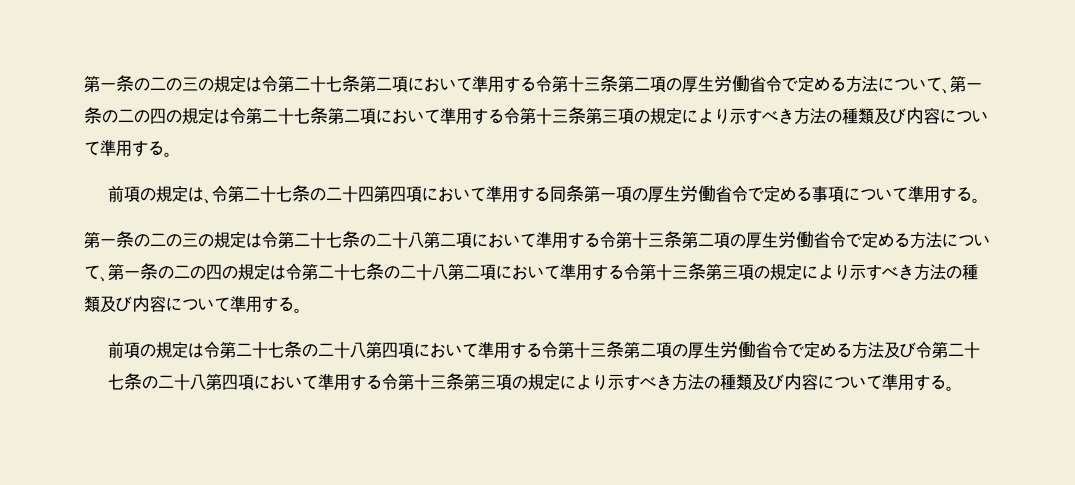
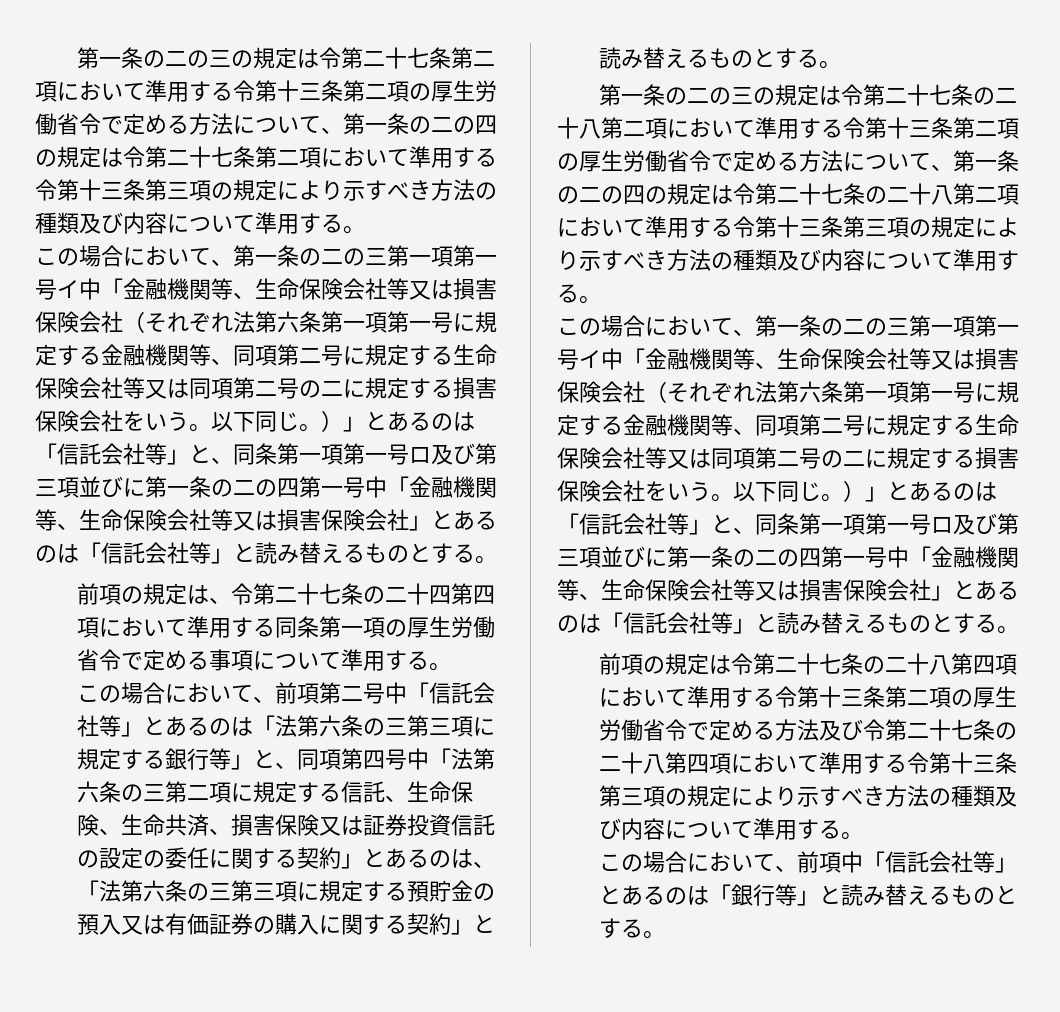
  第一条の二の三の規定は令第二十七条第二項において準用する令第十三条第二項の厚生労働省令で定める方法について、第一条の二の四の規定は令第二十七条第二項において準用する令第十三条第三項の規定により示すべき方法の種類及び内容について準用する。
+ この場合において、第一条の二の三第一項第一号イ中「金融機関等、生命保険会社等又は損害保険会社（それぞれ法第六条第一項第一号に規定する金融機関等、同項第二号に規定する生命保険会社等又は同項第二号の二に規定する損害保険会社をいう。以下同じ。）」とあるのは「信託会社等」と、同条第一項第一号ロ及び第三項並びに第一条の二の四第一号中「金融機関等、生命保険会社等又は損害保険会社」とあるのは「信託会社等」と読み替えるものとする。
+ この場合において、前項第二号中「信託会社等」とあるのは「法第六条の三第三項に規定する銀行等」と、同項第四号中「法第六条の三第二項に規定する信託、生命保険、生命共済、損害保険又は証券投資信託の設定の委任に関する契約」とあるのは、「法第六条の三第三項に規定する預貯金の預入又は有価証券の購入に関する契約」と読み替えるものとする。
  第一条の二の三の規定は令第二十七条の二十八第二項において準用する令第十三条第二項の厚生労働省令で定める方法について、第一条の二の四の規定は令第二十七条の二十八第二項において準用する令第十三条第三項の規定により示すべき方法の種類及び内容について準用する。
+ この場合において、第一条の二の三第一項第一号イ中「金融機関等、生命保険会社等又は損害保険会社（それぞれ法第六条第一項第一号に規定する金融機関等、同項第二号に規定する生命保険会社等又は同項第二号の二に規定する損害保険会社をいう。以下同じ。）」とあるのは「信託会社等」と、同条第一項第一号ロ及び第三項並びに第一条の二の四第一号中「金融機関等、生命保険会社等又は損害保険会社」とあるのは「信託会社等」と読み替えるものとする。
+ この場合において、前項中「信託会社等」とあるのは「銀行等」と読み替えるものとする。

